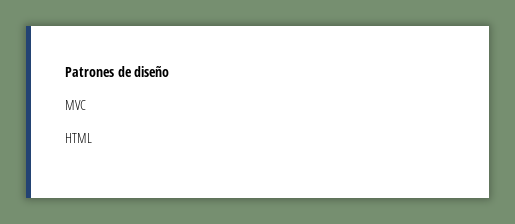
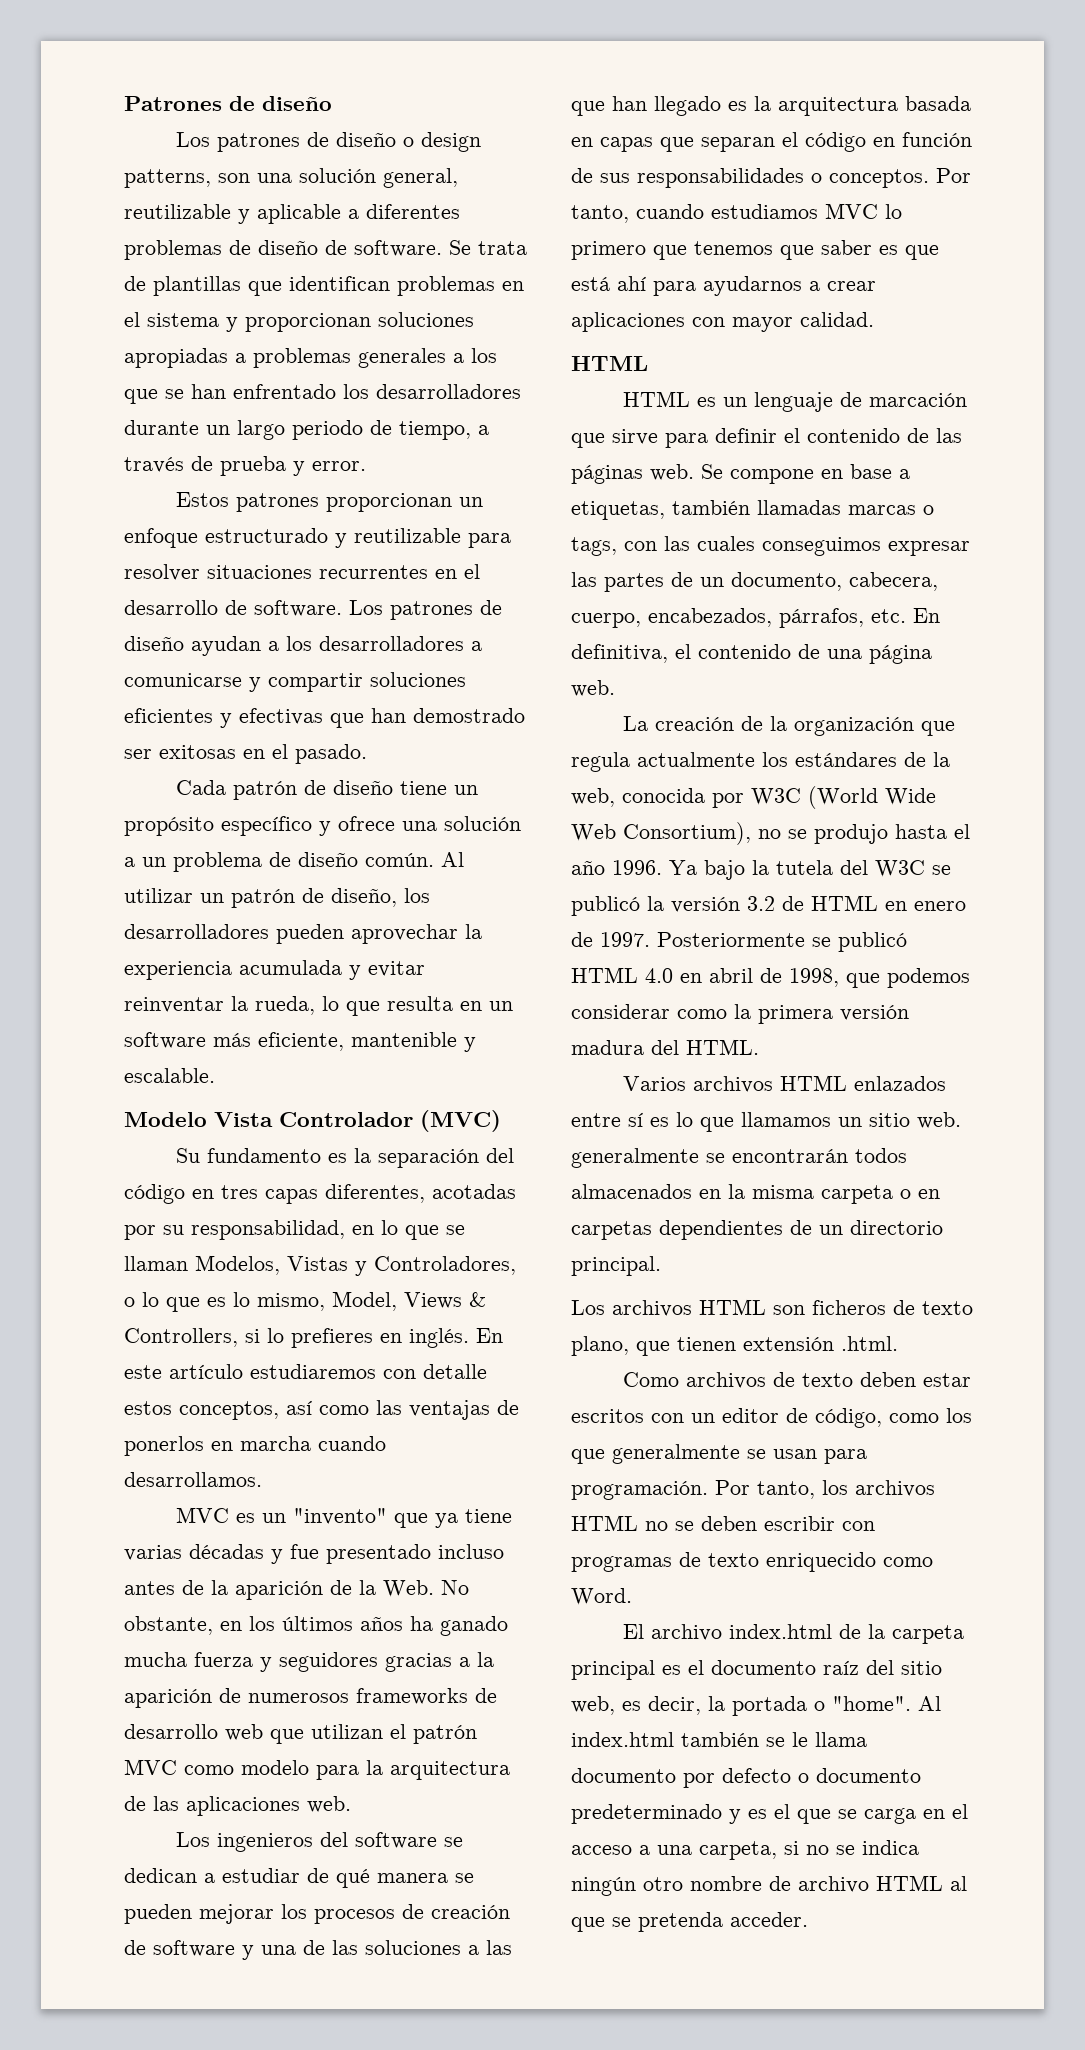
- MVC
+ Los patrones de diseño o design patterns, son una solución general, reutilizable y aplicable a diferentes problemas de diseño de software. Se trata de plantillas que identifican problemas en el sistema y proporcionan soluciones apropiadas a problemas generales a los que se han enfrentado los desarrolladores durante un largo periodo de tiempo, a través de prueba y error.
+ Estos patrones proporcionan un enfoque estructurado y reutilizable para resolver situaciones recurrentes en el desarrollo de software. Los patrones de diseño ayudan a los desarrolladores a comunicarse y compartir soluciones eficientes y efectivas que han demostrado ser exitosas en el pasado.
+ Cada patrón de diseño tiene un propósito específico y ofrece una solución a un problema de diseño común. Al utilizar un patrón de diseño, los desarrolladores pueden aprovechar la experiencia acumulada y evitar reinventar la rueda, lo que resulta en un software más eficiente, mantenible y escalable.
+ Modelo Vista Controlador (MVC)
+ Su fundamento es la separación del código en tres capas diferentes, acotadas por su responsabilidad, en lo que se llaman Modelos, Vistas y Controladores, o lo que es lo mismo, Model, Views & Controllers, si lo prefieres en inglés. En este artículo estudiaremos con detalle estos conceptos, así como las ventajas de ponerlos en marcha cuando desarrollamos.
+ MVC es un "invento" que ya tiene varias décadas y fue presentado incluso antes de la aparición de la Web. No obstante, en los últimos años ha ganado mucha fuerza y seguidores gracias a la aparición de numerosos frameworks de desarrollo web que utilizan el patrón MVC como modelo para la arquitectura de las aplicaciones web.
+ Los ingenieros del software se dedican a estudiar de qué manera se pueden mejorar los procesos de creación de software y una de las soluciones a las que han llegado es la arquitectura basada en capas que separan el código en función de sus responsabilidades o conceptos. Por tanto, cuando estudiamos MVC lo primero que tenemos que saber es que está ahí para ayudarnos a crear aplicaciones con mayor calidad.
  HTML
+ HTML es un lenguaje de marcación que sirve para definir el contenido de las páginas web. Se compone en base a etiquetas, también llamadas marcas o tags, con las cuales conseguimos expresar las partes de un documento, cabecera, cuerpo, encabezados, párrafos, etc. En definitiva, el contenido de una página web.
+ La creación de la organización que regula actualmente los estándares de la web, conocida por W3C (World Wide Web Consortium), no se produjo hasta el año 1996. Ya bajo la tutela del W3C se publicó la versión 3.2 de HTML en enero de 1997. Posteriormente se publicó HTML 4.0 en abril de 1998, que podemos considerar como la primera versión madura del HTML.
+ Varios archivos HTML enlazados entre sí es lo que llamamos un sitio web. generalmente se encontrarán todos almacenados en la misma carpeta o en carpetas dependientes de un directorio principal.
+ Los archivos HTML son ficheros de texto plano, que tienen extensión .html.
+ Como archivos de texto deben estar escritos con un editor de código, como los que generalmente se usan para programación. Por tanto, los archivos HTML no se deben escribir con programas de texto enriquecido como Word.
+ El archivo index.html de la carpeta principal es el documento raíz del sitio web, es decir, la portada o "home". Al index.html también se le llama documento por defecto o documento predeterminado y es el que se carga en el acceso a una carpeta, si no se indica ningún otro nombre de archivo HTML al que se pretenda acceder.

